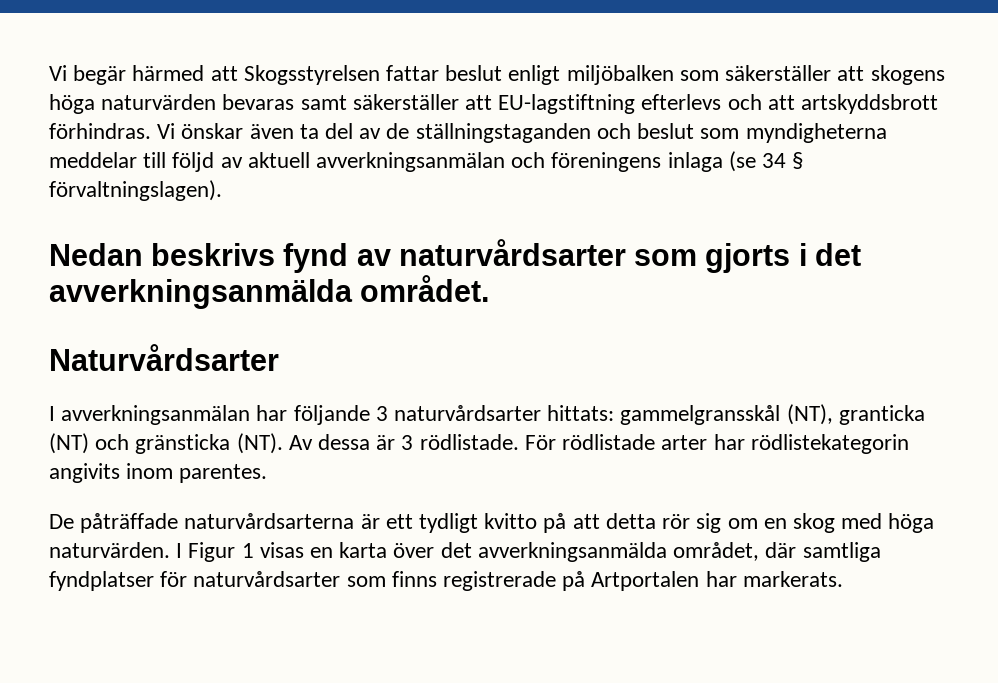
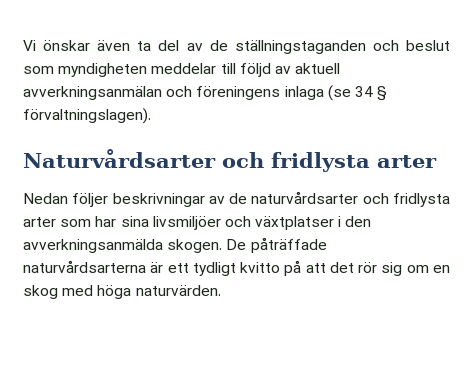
- Vi begär härmed att Skogsstyrelsen fattar beslut enligt miljöbalken som säkerställer att skogens höga naturvärden bevaras samt säkerställer att EU-lagstiftning efterlevs och att artskyddsbrott förhindras. Vi önskar även ta del av de ställningstaganden och beslut som myndigheterna meddelar till följd av aktuell avverkningsanmälan och föreningens inlaga (se 34 § förvaltningslagen).
+ Vi önskar även ta del av de ställningstaganden och beslut som myndigheten meddelar till följd av aktuell avverkningsanmälan och föreningens inlaga (se 34 § förvaltningslagen).
- Nedan beskrivs fynd av naturvårdsarter som gjorts i det avverkningsanmälda området.
- Naturvårdsarter
- I avverkningsanmälan har följande 3 naturvårdsarter hittats: gammelgransskål (NT), granticka (NT) och gränsticka (NT). Av dessa är 3 rödlistade. För rödlistade arter har rödlistekategorin angivits inom parentes.
- De påträffade naturvårdsarterna är ett tydligt kvitto på att detta rör sig om en skog med höga naturvärden. I Figur 1 visas en karta över det avverkningsanmälda området, där samtliga fyndplatser för naturvårdsarter som finns registrerade på Artportalen har markerats.
+ Naturvårdsarter och fridlysta arter
+ Nedan följer beskrivningar av de naturvårdsarter och fridlysta arter som har sina livsmiljöer och växtplatser i den avverkningsanmälda skogen. De påträffade naturvårdsarterna är ett tydligt kvitto på att det rör sig om en skog med höga naturvärden.

